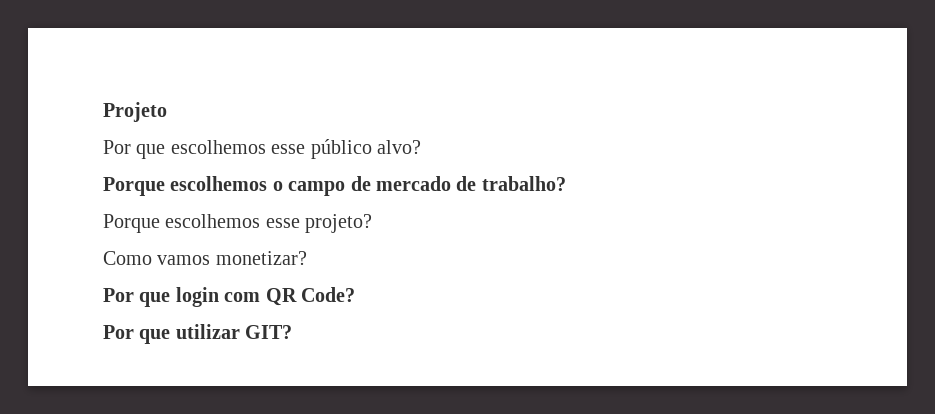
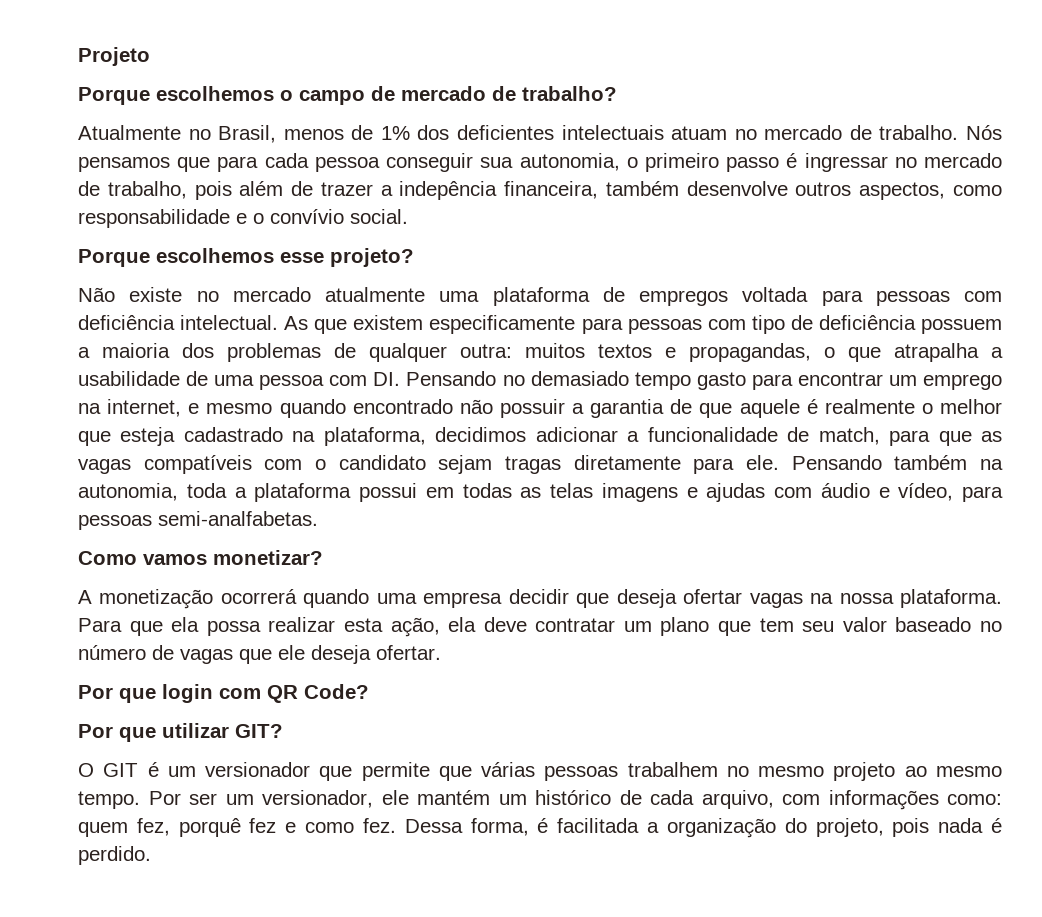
- Por que escolhemos esse público alvo?
+ Atualmente no Brasil, menos de 1% dos deficientes intelectuais atuam no mercado de trabalho. Nós pensamos que para cada pessoa conseguir sua autonomia, o primeiro passo é ingressar no mercado de trabalho, pois além de trazer a indepência financeira, também desenvolve outros aspectos, como responsabilidade e o convívio social.
  Porque escolhemos esse projeto?
+ Não existe no mercado atualmente uma plataforma de empregos voltada para pessoas com deficiência intelectual. As que existem especificamente para pessoas com tipo de deficiência possuem a maioria dos problemas de qualquer outra: muitos textos e propagandas, o que atrapalha a usabilidade de uma pessoa com DI. Pensando no demasiado tempo gasto para encontrar um emprego na internet, e mesmo quando encontrado não possuir a garantia de que aquele é realmente o melhor que esteja cadastrado na plataforma, decidimos adicionar a funcionalidade de match, para que as vagas compatíveis com o candidato sejam tragas diretamente para ele. Pensando também na autonomia, toda a plataforma possui em todas as telas imagens e ajudas com áudio e vídeo, para pessoas semi-analfabetas.
  Como vamos monetizar?
+ A monetização ocorrerá quando uma empresa decidir que deseja ofertar vagas na nossa plataforma. Para que ela possa realizar esta ação, ela deve contratar um plano que tem seu valor baseado no número de vagas que ele deseja ofertar.
+ O GIT é um versionador que permite que várias pessoas trabalhem no mesmo projeto ao mesmo tempo. Por ser um versionador, ele mantém um histórico de cada arquivo, com informações como: quem fez, porquê fez e como fez. Dessa forma, é facilitada a organização do projeto, pois nada é perdido.

